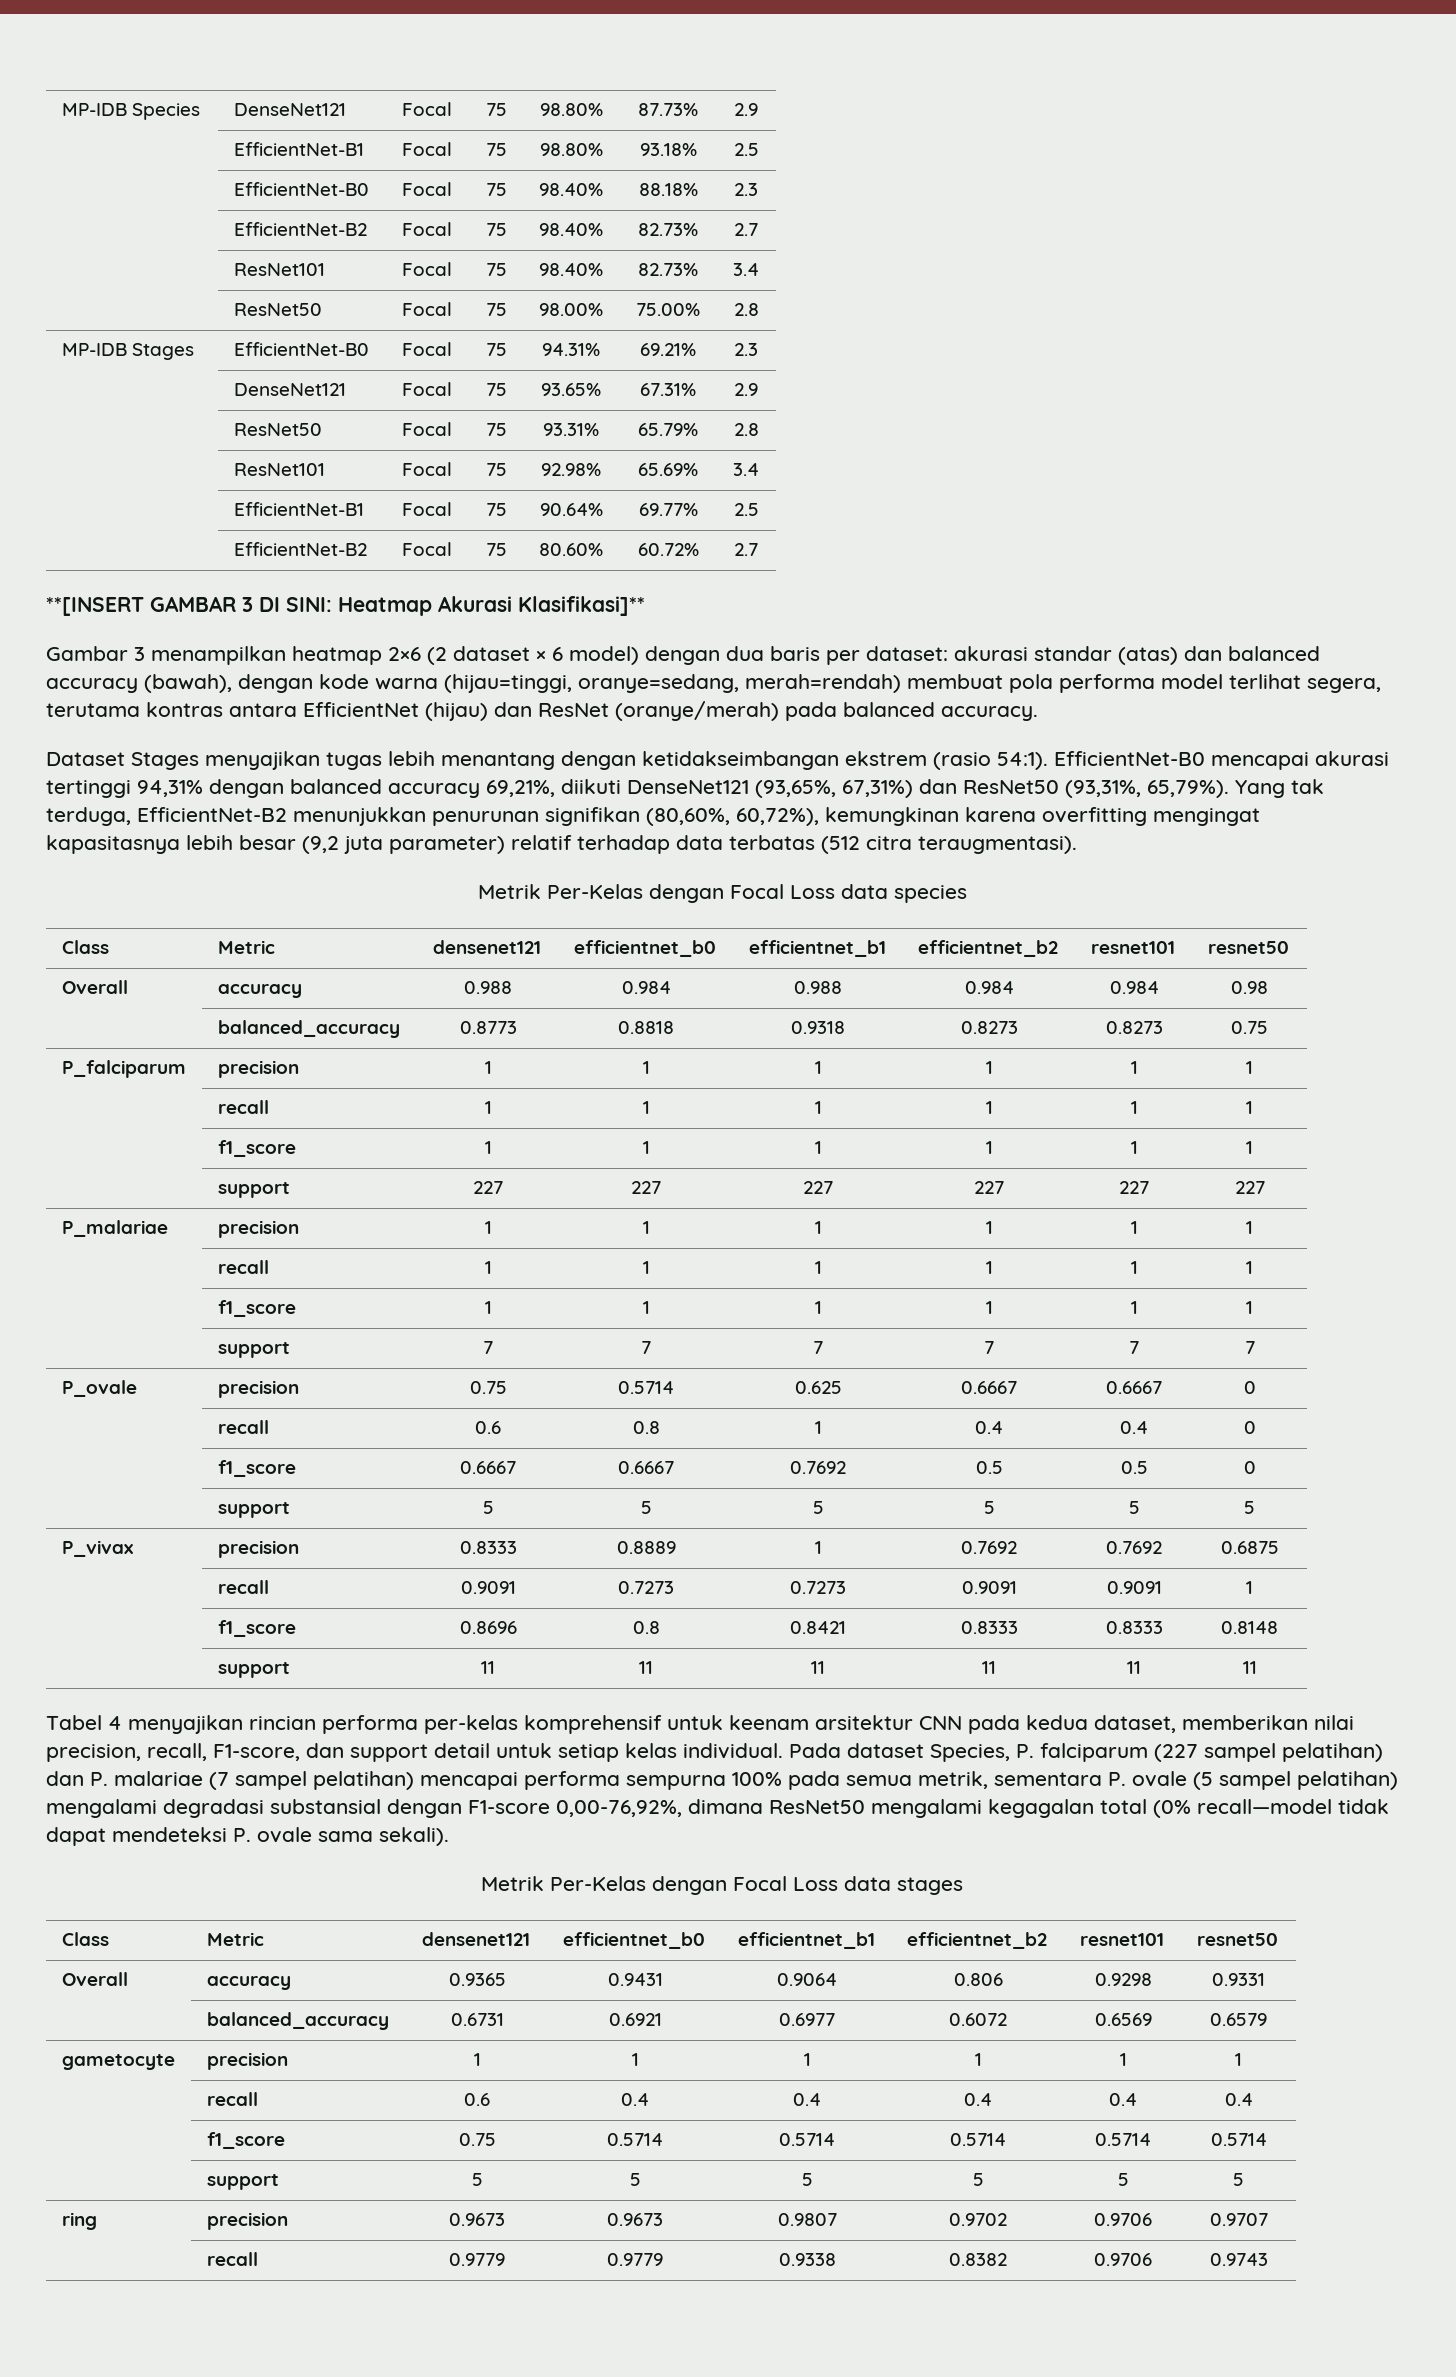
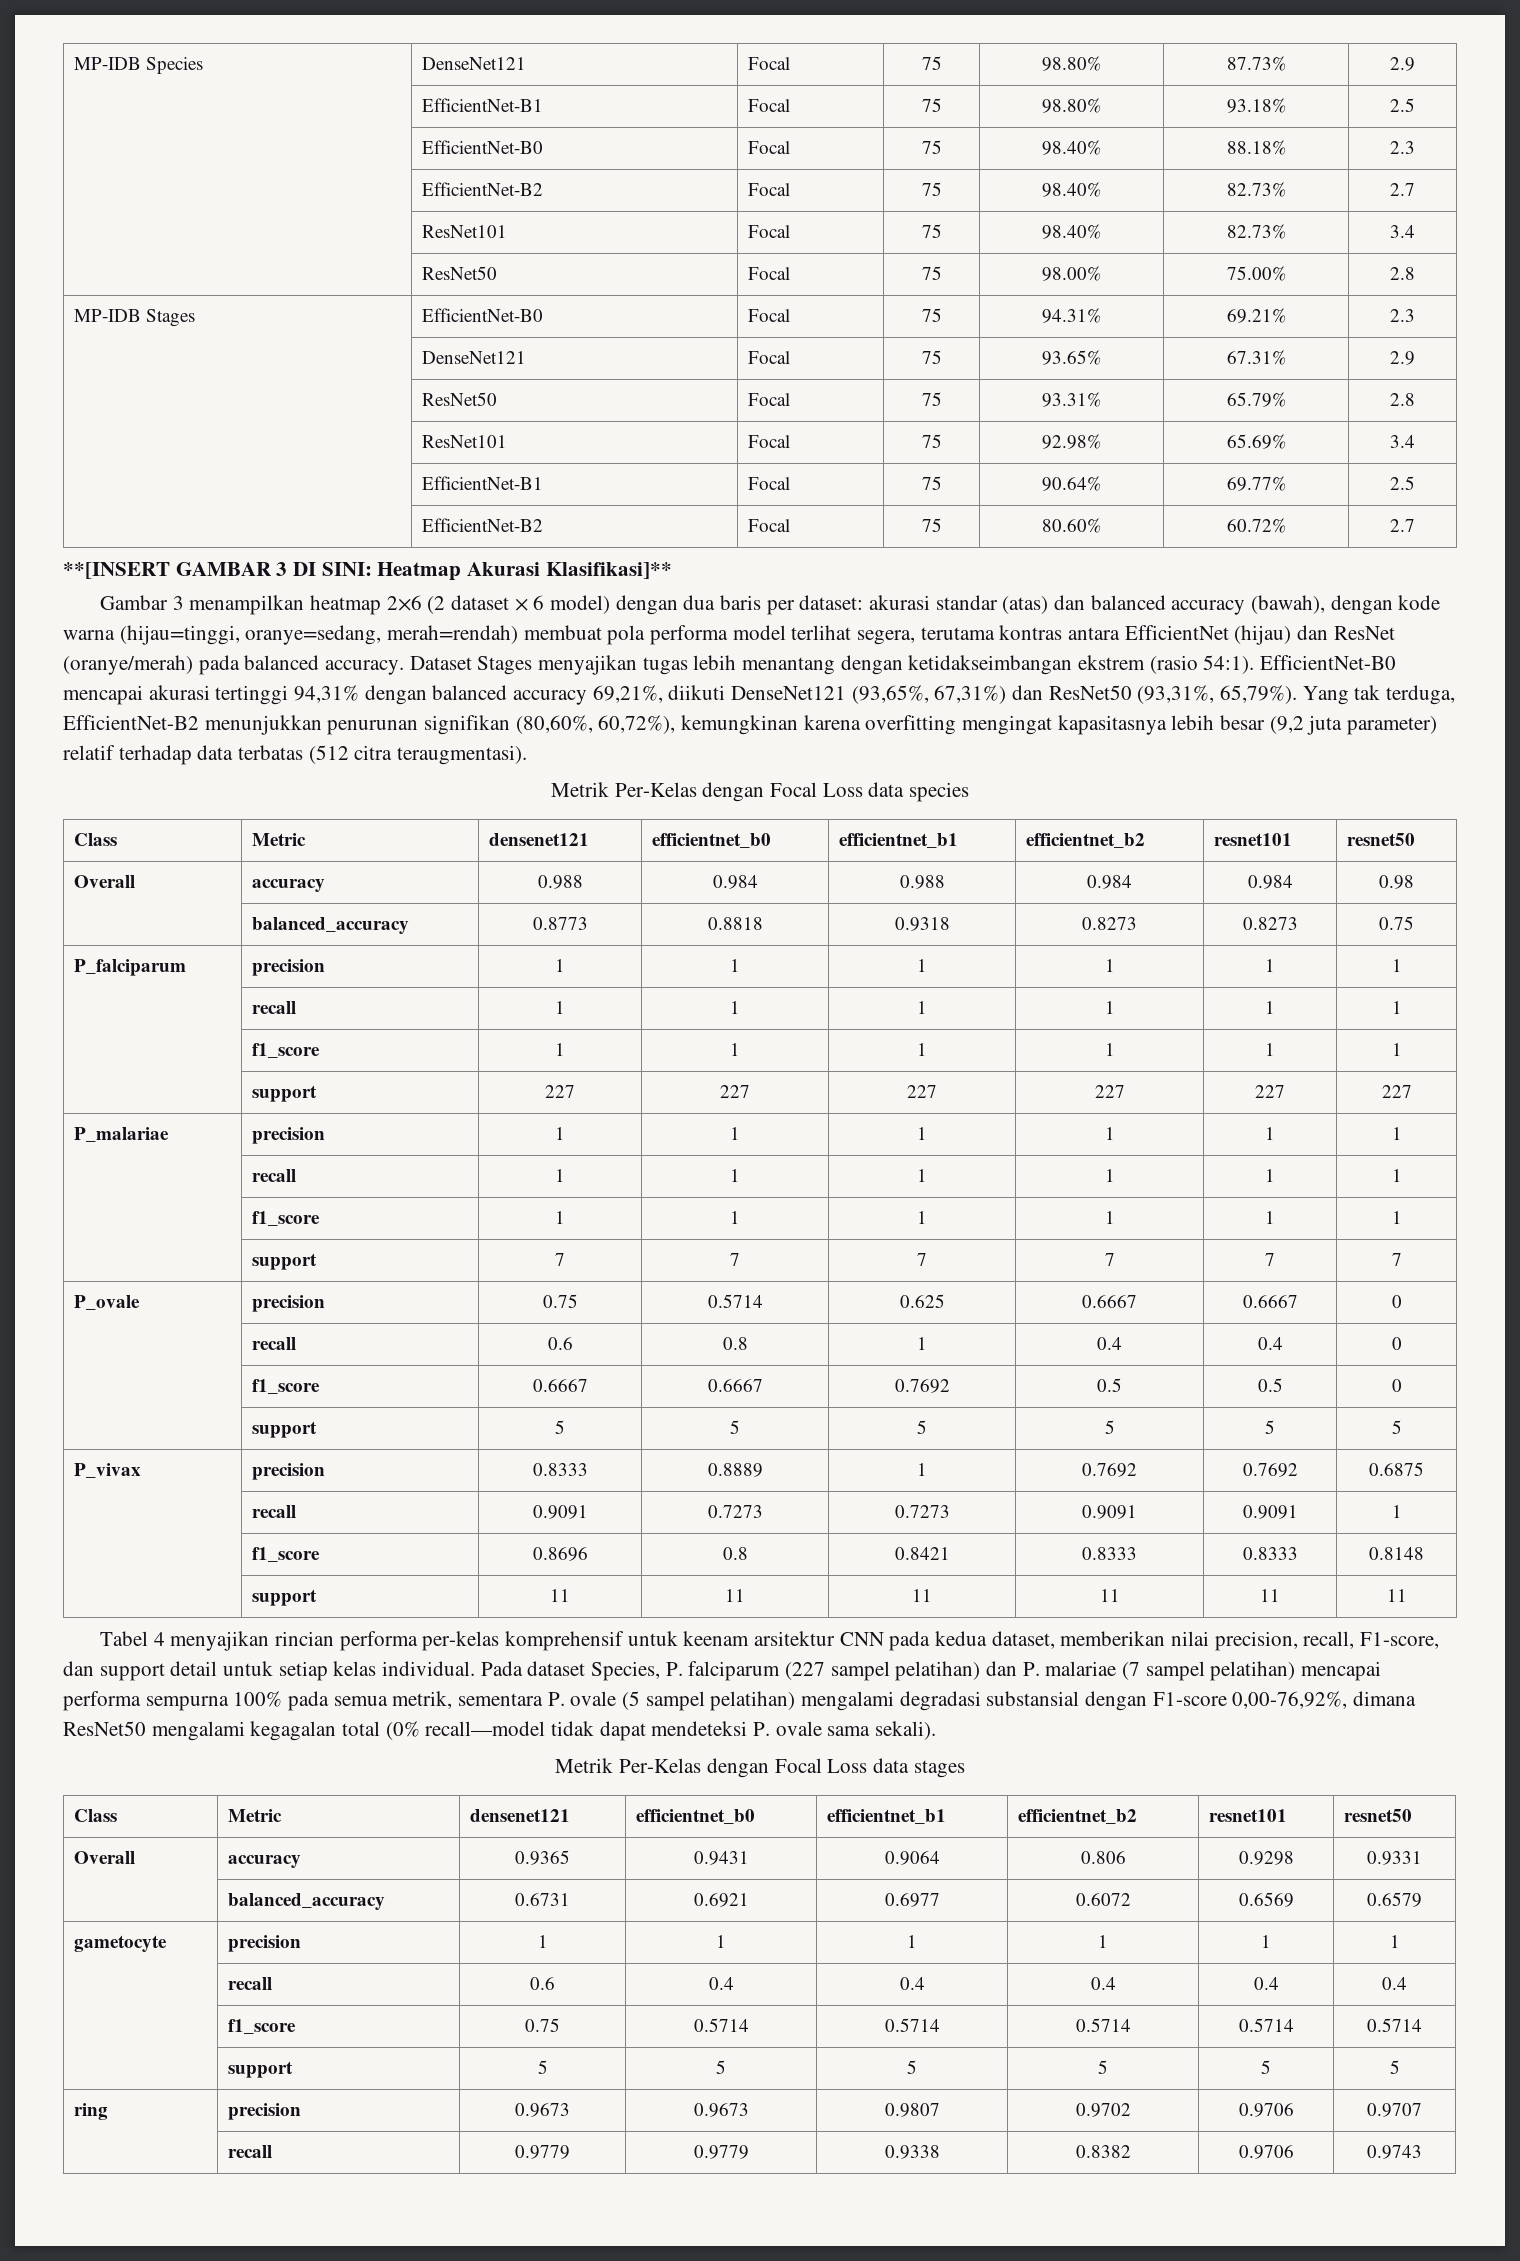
- Gambar 3 menampilkan heatmap 2×6 (2 dataset × 6 model) dengan dua baris per dataset: akurasi standar (atas) dan balanced accuracy (bawah), dengan kode warna (hijau=tinggi, oranye=sedang, merah=rendah) membuat pola performa model terlihat segera, terutama kontras antara EfficientNet (hijau) dan ResNet (oranye/merah) pada balanced accuracy.
- Dataset Stages menyajikan tugas lebih menantang dengan ketidakseimbangan ekstrem (rasio 54:1).
+ Gambar 3 menampilkan heatmap 2×6 (2 dataset × 6 model) dengan dua baris per dataset: akurasi standar (atas) dan balanced accuracy (bawah), dengan kode warna (hijau=tinggi, oranye=sedang, merah=rendah) membuat pola performa model terlihat segera, terutama kontras antara EfficientNet (hijau) dan ResNet (oranye/merah) pada balanced accuracy. Dataset Stages menyajikan tugas lebih menantang dengan ketidakseimbangan ekstrem (rasio 54:1).

